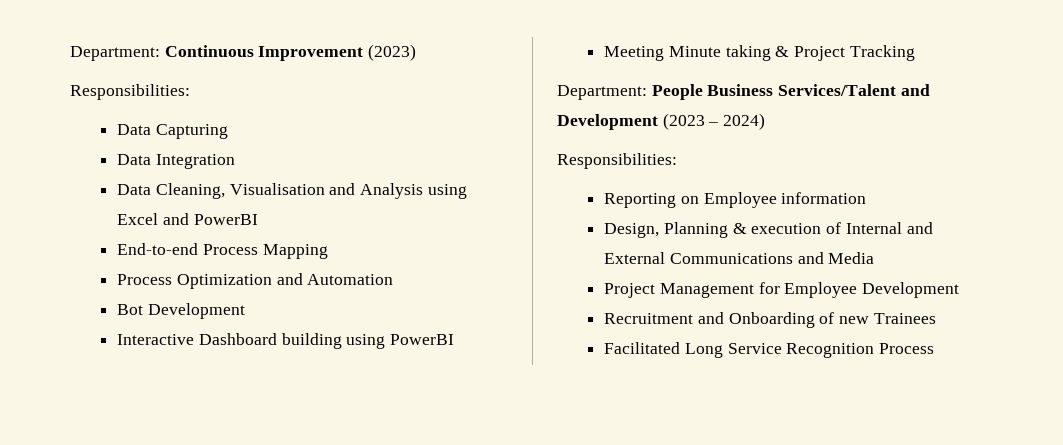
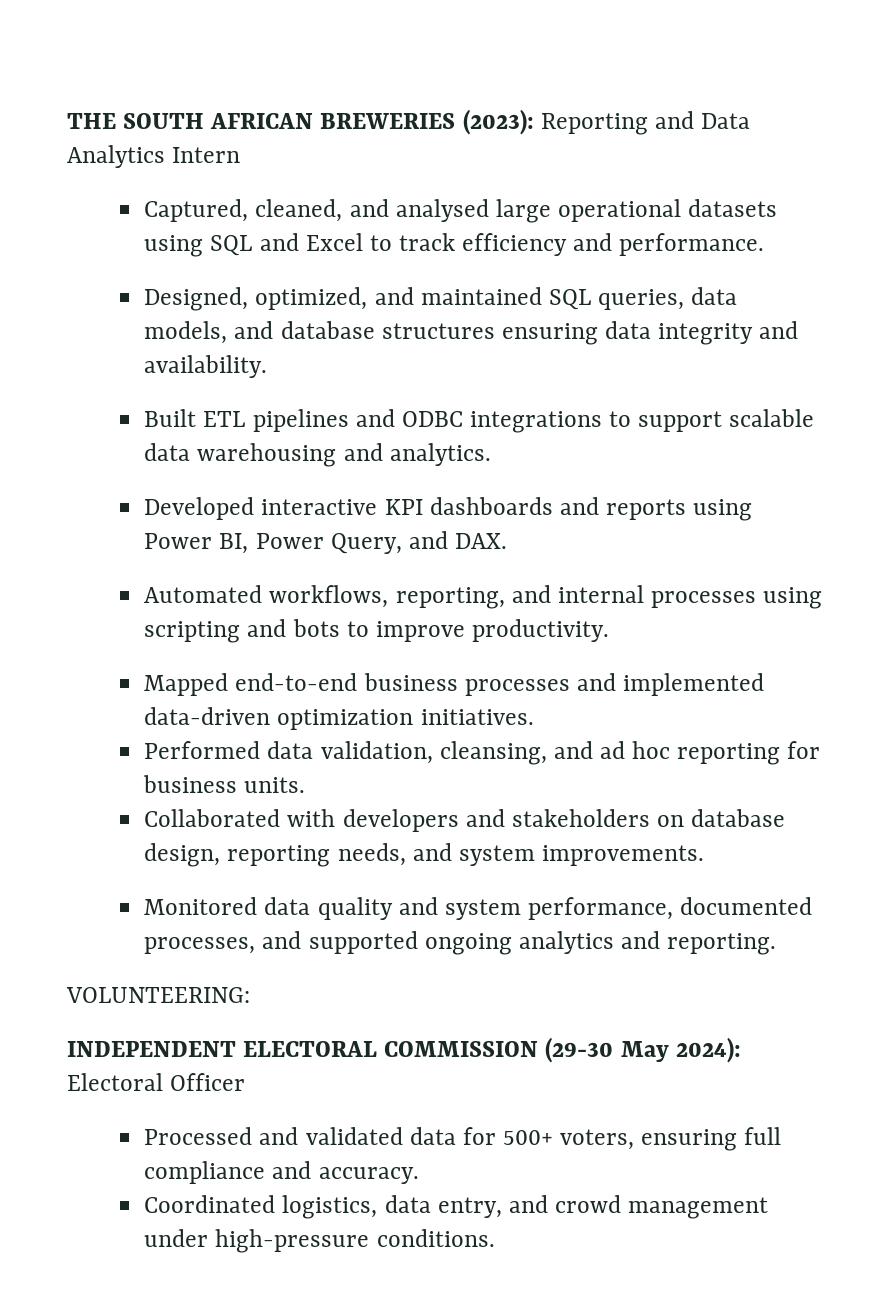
- Department: Continuous Improvement (2023)
- Responsibilities:
- Data Capturing
- Data Integration
- Data Cleaning, Visualisation and Analysis using Excel and PowerBI
- End-to-end Process Mapping
- Process Optimization and Automation
- Bot Development
- Interactive Dashboard building using PowerBI
- Meeting Minute taking & Project Tracking
- Department: People Business Services/Talent and Development (2023 – 2024)
- Responsibilities:
- Reporting on Employee information
- Design, Planning & execution of Internal and External Communications and Media
- Project Management for Employee Development
- Recruitment and Onboarding of new Trainees
- Facilitated Long Service Recognition Process
+ THE SOUTH AFRICAN BREWERIES (2023): Reporting and Data Analytics Intern
+ Captured, cleaned, and analysed large operational datasets using SQL and Excel to track efficiency and performance.
+ Designed, optimized, and maintained SQL queries, data models, and database structures ensuring data integrity and availability.
+ Built ETL pipelines and ODBC integrations to support scalable data warehousing and analytics.
+ Developed interactive KPI dashboards and reports using Power BI, Power Query, and DAX.
+ Automated workflows, reporting, and internal processes using scripting and bots to improve productivity.
+ Mapped end-to-end business processes and implemented data-driven optimization initiatives.
+ Performed data validation, cleansing, and ad hoc reporting for business units.
+ Collaborated with developers and stakeholders on database design, reporting needs, and system improvements.
+ Monitored data quality and system performance, documented processes, and supported ongoing analytics and reporting.
+ VOLUNTEERING:
+ INDEPENDENT ELECTORAL COMMISSION (29-30 May 2024): Electoral Officer
+ Processed and validated data for 500+ voters, ensuring full compliance and accuracy.
+ Coordinated logistics, data entry, and crowd management under high-pressure conditions.

